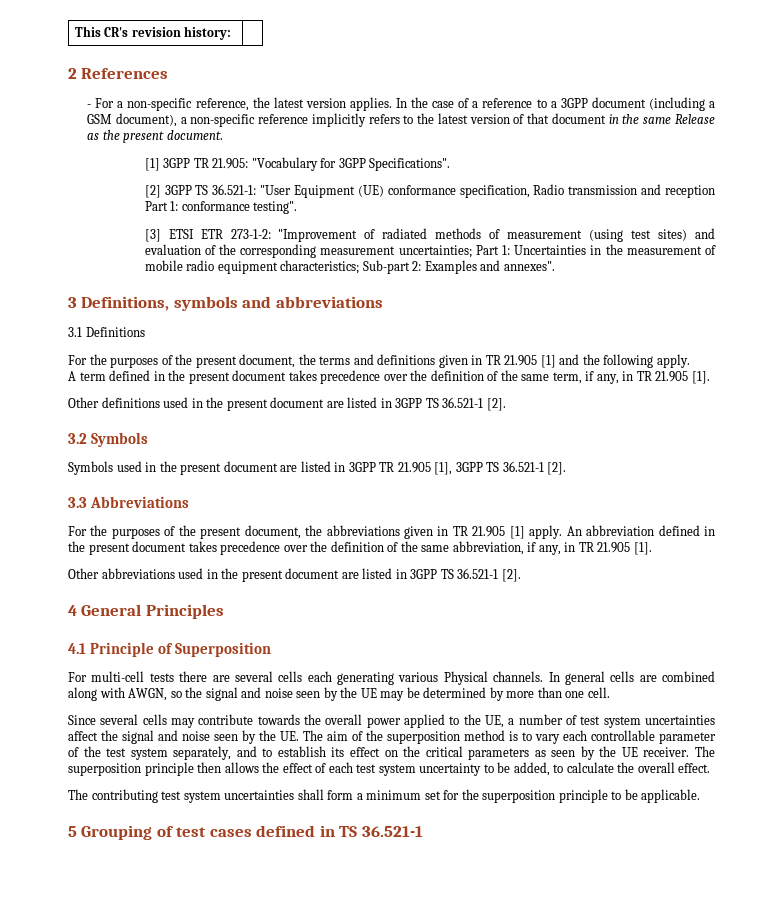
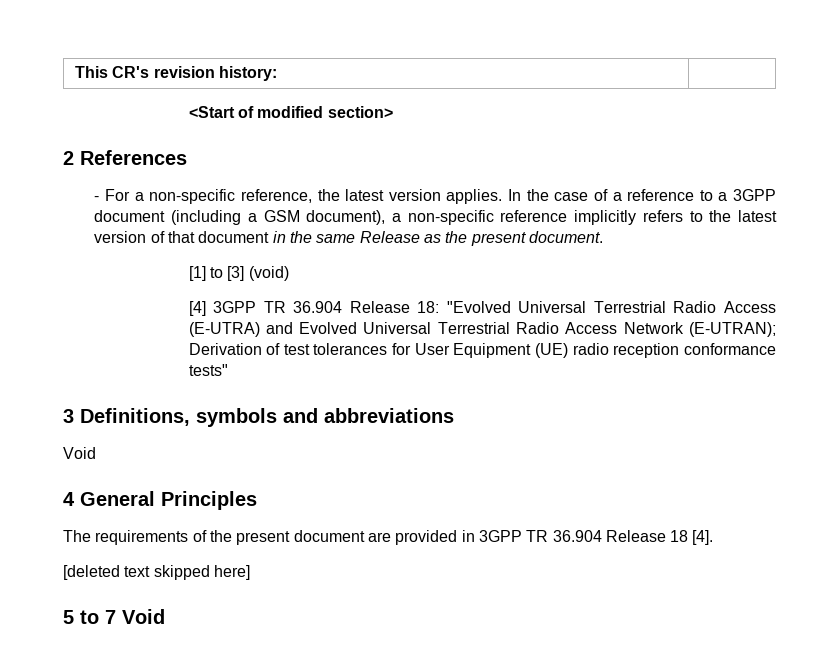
+ <Start of modified section>
- [1] 3GPP TR 21.905: "Vocabulary for 3GPP Specifications".
- [2] 3GPP TS 36.521-1: "User Equipment (UE) conformance specification, Radio transmission and reception Part 1: conformance testing".
- [3] ETSI ETR 273-1-2: "Improvement of radiated methods of measurement (using test sites) and evaluation of the corresponding measurement uncertainties; Part 1: Uncertainties in the measurement of mobile radio equipment characteristics; Sub-part 2: Examples and annexes".
+ [1] to [3] (void)
+ [4] 3GPP TR 36.904 Release 18: "Evolved Universal Terrestrial Radio Access (E-UTRA) and Evolved Universal Terrestrial Radio Access Network (E-UTRAN); Derivation of test tolerances for User Equipment (UE) radio reception conformance tests"
  3 Definitions, symbols and abbreviations
- 3.1 Definitions
- For the purposes of the present document, the terms and definitions given in TR 21.905 [1] and the following apply.
- A term defined in the present document takes precedence over the definition of the same term, if any, in TR 21.905 [1].
- Other definitions used in the present document are listed in 3GPP TS 36.521-1 [2].
- 3.2 Symbols
- Symbols used in the present document are listed in 3GPP TR 21.905 [1], 3GPP TS 36.521-1 [2].
- 3.3 Abbreviations
- For the purposes of the present document, the abbreviations given in TR 21.905 [1] apply. An abbreviation defined in the present document takes precedence over the definition of the same abbreviation, if any, in TR 21.905 [1].
- Other abbreviations used in the present document are listed in 3GPP TS 36.521-1 [2].
+ Void
  4 General Principles
- 4.1 Principle of Superposition
- For multi-cell tests there are several cells each generating various Physical channels. In general cells are combined along with AWGN, so the signal and noise seen by the UE may be determined by more than one cell.
- Since several cells may contribute towards the overall power applied to the UE, a number of test system uncertainties affect the signal and noise seen by the UE. The aim of the superposition method is to vary each controllable parameter of the test system separately, and to establish its effect on the critical parameters as seen by the UE receiver. The superposition principle then allows the effect of each test system uncertainty to be added, to calculate the overall effect.
- The contributing test system uncertainties shall form a minimum set for the superposition principle to be applicable.
- 5 Grouping of test cases defined in TS 36.521-1
+ The requirements of the present document are provided in 3GPP TR 36.904 Release 18 [4].
+ [deleted text skipped here]
+ 5 to 7 Void

